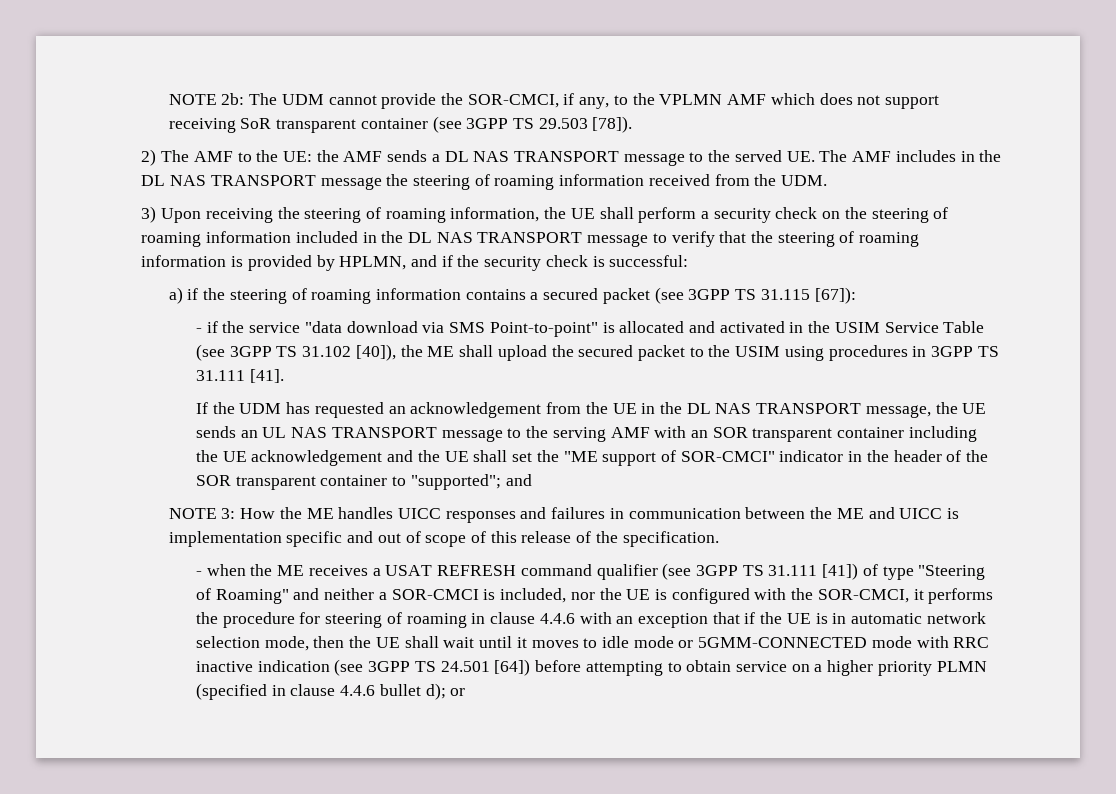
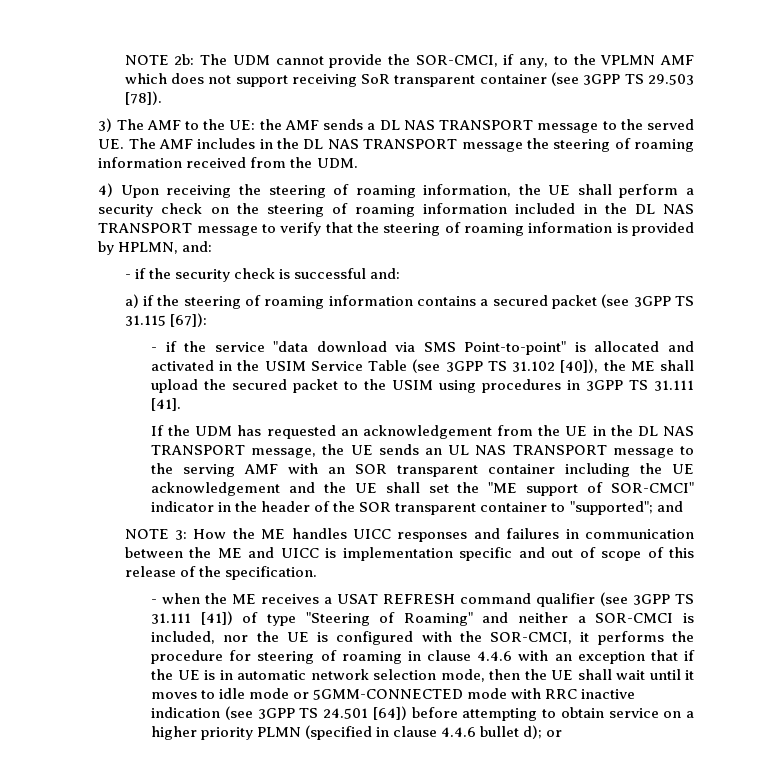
- 2) The AMF to the UE: the AMF sends a DL NAS TRANSPORT message to the served UE. The AMF includes in the DL NAS TRANSPORT message the steering of roaming information received from the UDM.
+ 3) The AMF to the UE: the AMF sends a DL NAS TRANSPORT message to the served UE. The AMF includes in the DL NAS TRANSPORT message the steering of roaming information received from the UDM.
- 3) Upon receiving the steering of roaming information, the UE shall perform a security check on the steering of roaming information included in the DL NAS TRANSPORT message to verify that the steering of roaming information is provided by HPLMN, and if the security check is successful:
+ 4) Upon receiving the steering of roaming information, the UE shall perform a security check on the steering of roaming information included in the DL NAS TRANSPORT message to verify that the steering of roaming information is provided by HPLMN, and:
+ - if the security check is successful and:

